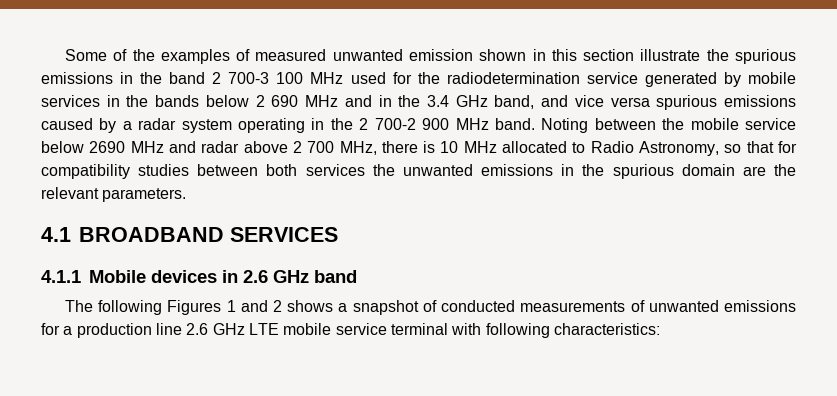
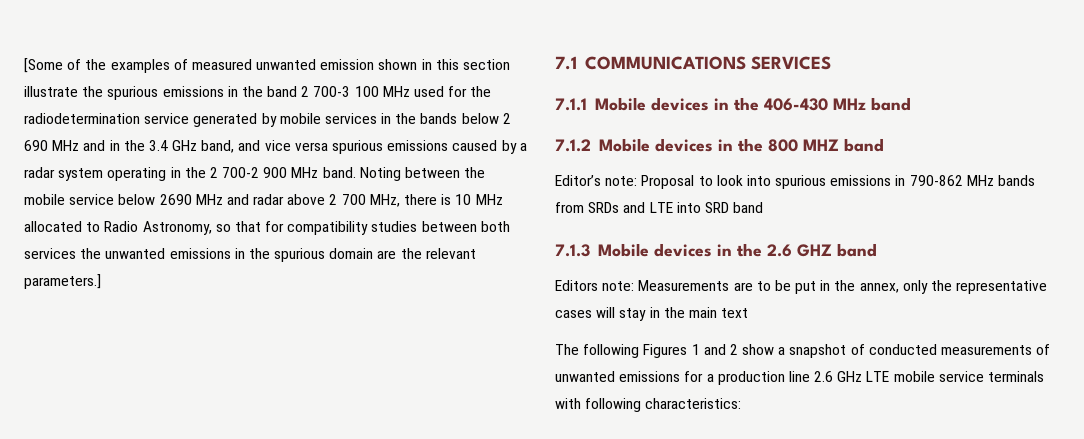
- Some of the examples of measured unwanted emission shown in this section illustrate the spurious emissions in the band 2 700-3 100 MHz used for the radiodetermination service generated by mobile services in the bands below 2 690 MHz and in the 3.4 GHz band, and vice versa spurious emissions caused by a radar system operating in the 2 700-2 900 MHz band.
+ [Some of the examples of measured unwanted emission shown in this section illustrate the spurious emissions in the band 2 700-3 100 MHz used for the radiodetermination service generated by mobile services in the bands below 2 690 MHz and in the 3.4 GHz band, and vice versa spurious emissions caused by a radar system operating in the 2 700-2 900 MHz band.
- Noting between the mobile service below 2690 MHz and radar above 2 700 MHz, there is 10 MHz allocated to Radio Astronomy, so that for compatibility studies between both services the unwanted emissions in the spurious domain are the relevant parameters.
- 4.1 BROADBAND SERVICES
+ Noting between the mobile service below 2690 MHz and radar above 2 700 MHz, there is 10 MHz allocated to Radio Astronomy, so that for compatibility studies between both services the unwanted emissions in the spurious domain are the relevant parameters.]
+ 7.1 COMMUNICATIONS SERVICES
- 4.1.1 Mobile devices in 2.6 GHz band
+ 7.1.1 Mobile devices in the 406-430 MHz band
+ 7.1.2 Mobile devices in the 800 MHZ band
+ Editor’s note: Proposal to look into spurious emissions in 790-862 MHz bands from SRDs and LTE into SRD band
+ 7.1.3 Mobile devices in the 2.6 GHZ band
+ Editors note: Measurements are to be put in the annex, only the representative cases will stay in the main text
- The following Figures 1 and 2 shows a snapshot of conducted measurements of unwanted emissions for a production line 2.6 GHz LTE mobile service terminal with following characteristics:
+ The following Figures 1 and 2 show a snapshot of conducted measurements of unwanted emissions for a production line 2.6 GHz LTE mobile service terminals with following characteristics:

